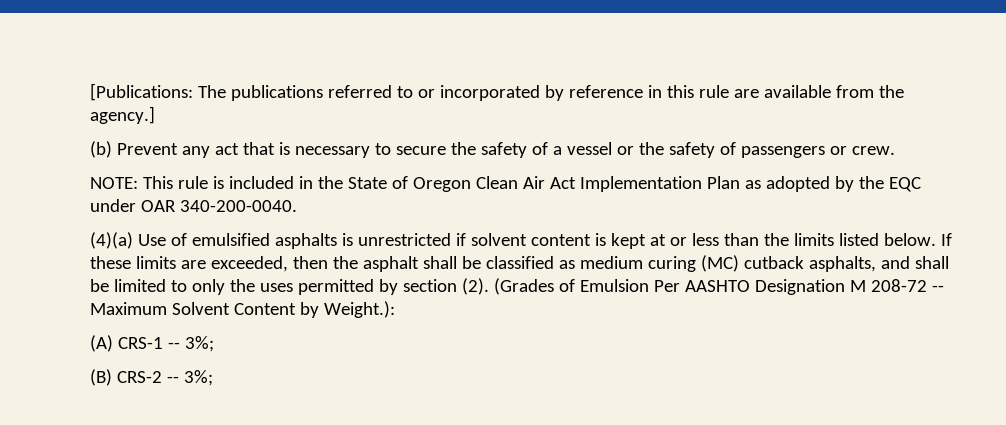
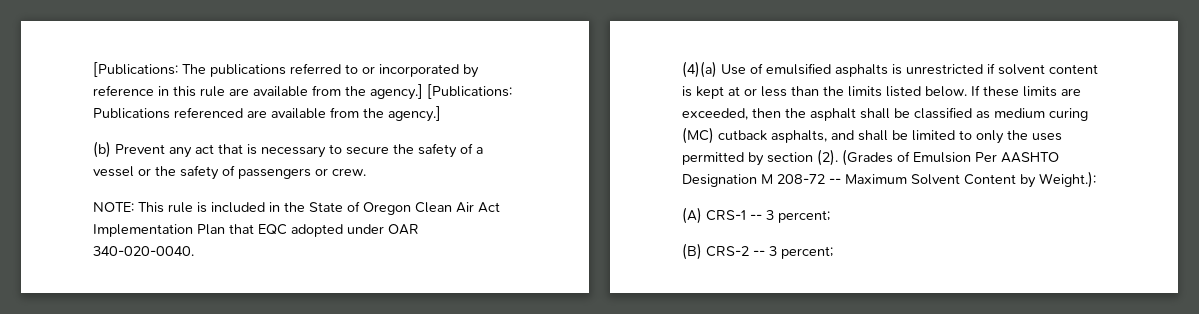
+ [Publications: Publications referenced are available from the agency.]
- NOTE: This rule is included in the State of Oregon Clean Air Act Implementation Plan as adopted by the EQC under OAR 340-200-0040.
+ NOTE: This rule is included in the State of Oregon Clean Air Act Implementation Plan that EQC adopted under OAR 340-020-0040.
- (A) CRS-1 -- 3%;
+ (A) CRS-1 -- 3 percent;
- (B) CRS-2 -- 3%;
+ (B) CRS-2 -- 3 percent;

